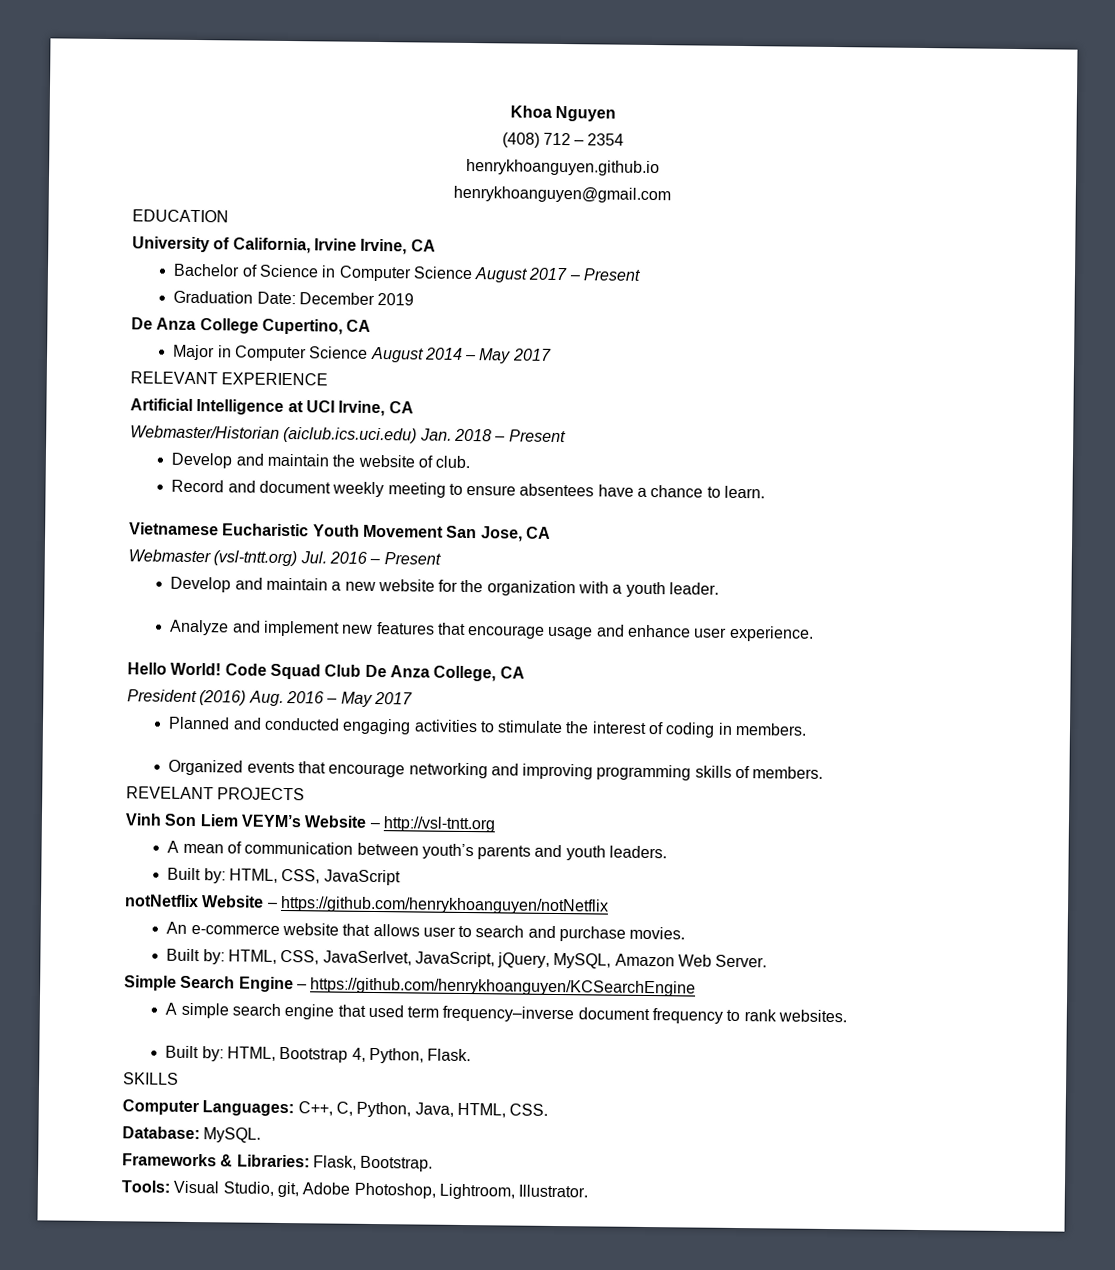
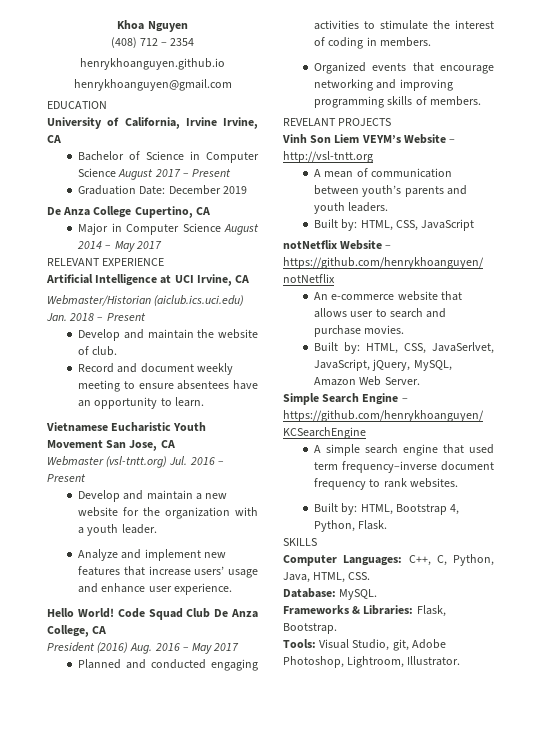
- Record and document weekly meeting to ensure absentees have a chance to learn.
+ Record and document weekly meeting to ensure absentees have an opportunity to learn.
- Analyze and implement new features that encourage usage and enhance user experience.
+ Analyze and implement new features that increase users’ usage and enhance user experience.

